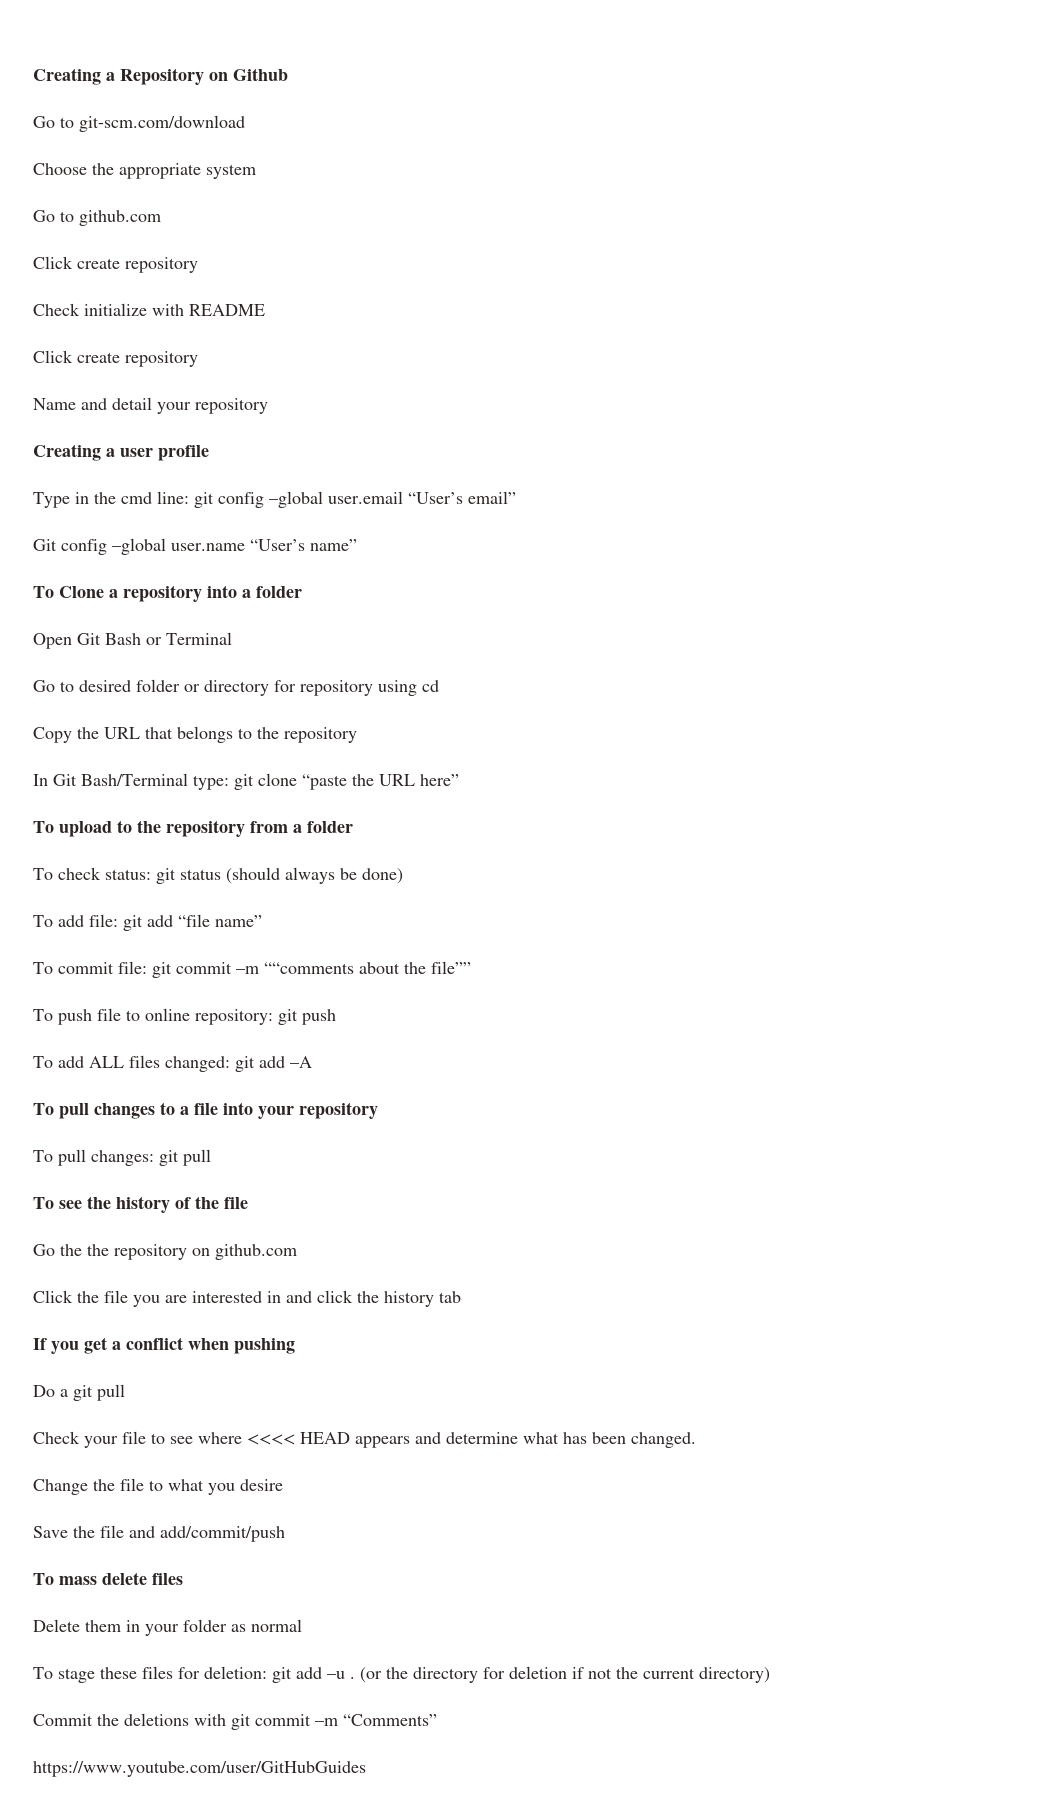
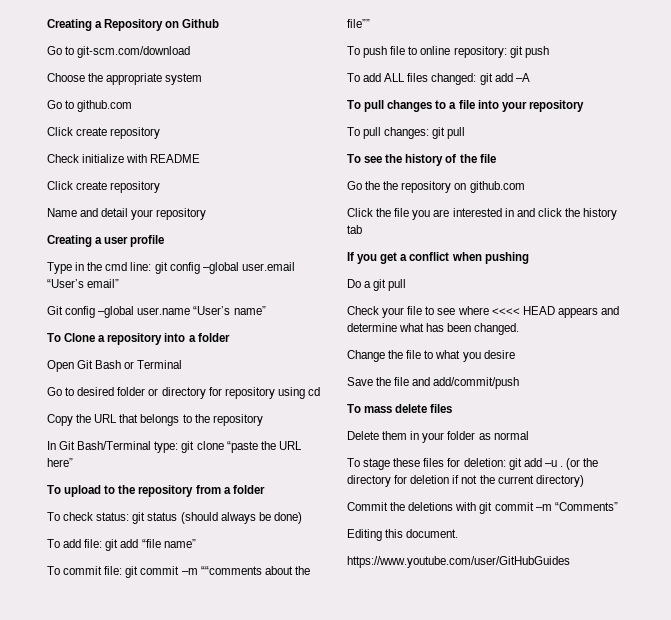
+ Editing this document.

